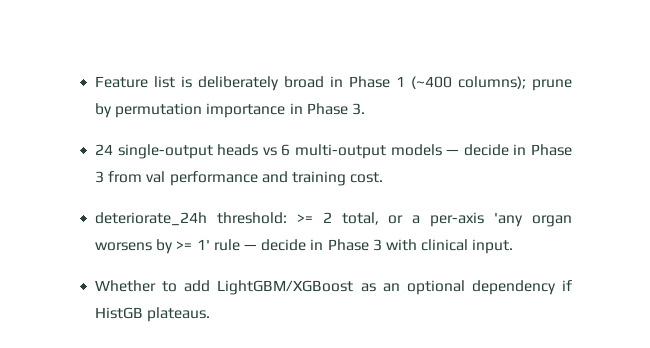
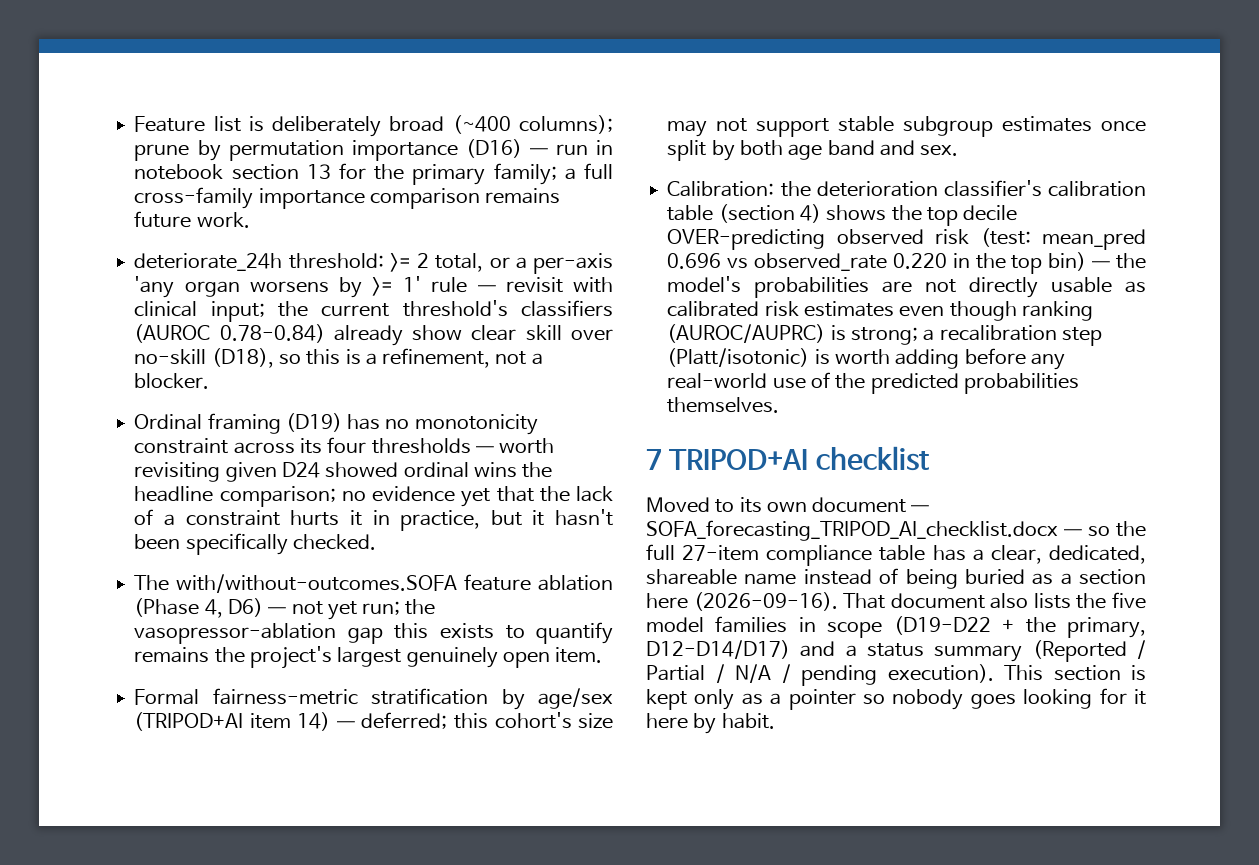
- Feature list is deliberately broad in Phase 1 (~400 columns); prune by permutation importance in Phase 3.
- 24 single-output heads vs 6 multi-output models — decide in Phase 3 from val performance and training cost.
+ Feature list is deliberately broad (~400 columns); prune by permutation importance (D16) — run in notebook section 13 for the primary family; a full cross-family importance comparison remains future work.
- deteriorate_24h threshold: >= 2 total, or a per-axis 'any organ worsens by >= 1' rule — decide in Phase 3 with clinical input.
- Whether to add LightGBM/XGBoost as an optional dependency if HistGB plateaus.
+ deteriorate_24h threshold: >= 2 total, or a per-axis 'any organ worsens by >= 1' rule — revisit with clinical input; the current threshold's classifiers (AUROC 0.78-0.84) already show clear skill over no-skill (D18), so this is a refinement, not a blocker.
+ Ordinal framing (D19) has no monotonicity constraint across its four thresholds — worth revisiting given D24 showed ordinal wins the headline comparison; no evidence yet that the lack of a constraint hurts it in practice, but it hasn't been specifically checked.
+ The with/without-outcomes.SOFA feature ablation (Phase 4, D6) — not yet run; the vasopressor-ablation gap this exists to quantify remains the project's largest genuinely open item.
+ Formal fairness-metric stratification by age/sex (TRIPOD+AI item 14) — deferred; this cohort's size may not support stable subgroup estimates once split by both age band and sex.
+ Calibration: the deterioration classifier's calibration table (section 4) shows the top decile OVER-predicting observed risk (test: mean_pred 0.696 vs observed_rate 0.220 in the top bin) — the model's probabilities are not directly usable as calibrated risk estimates even though ranking (AUROC/AUPRC) is strong; a recalibration step (Platt/isotonic) is worth adding before any real-world use of the predicted probabilities themselves.
+ 7 TRIPOD+AI checklist
+ Moved to its own document — SOFA_forecasting_TRIPOD_AI_checklist.docx — so the full 27-item compliance table has a clear, dedicated, shareable name instead of being buried as a section here (2026-09-16). That document also lists the five model families in scope (D19-D22 + the primary, D12-D14/D17) and a status summary (Reported / Partial / N/A / pending execution). This section is kept only as a pointer so nobody goes looking for it here by habit.

